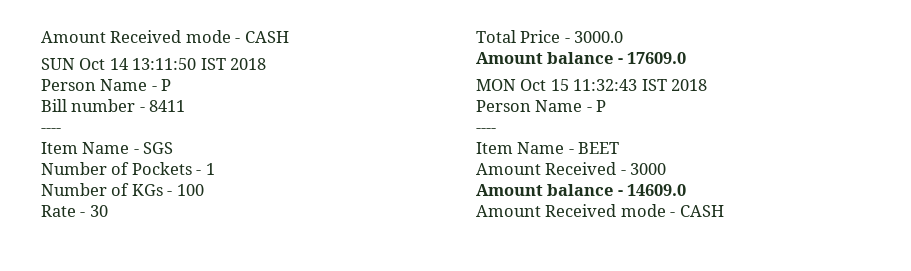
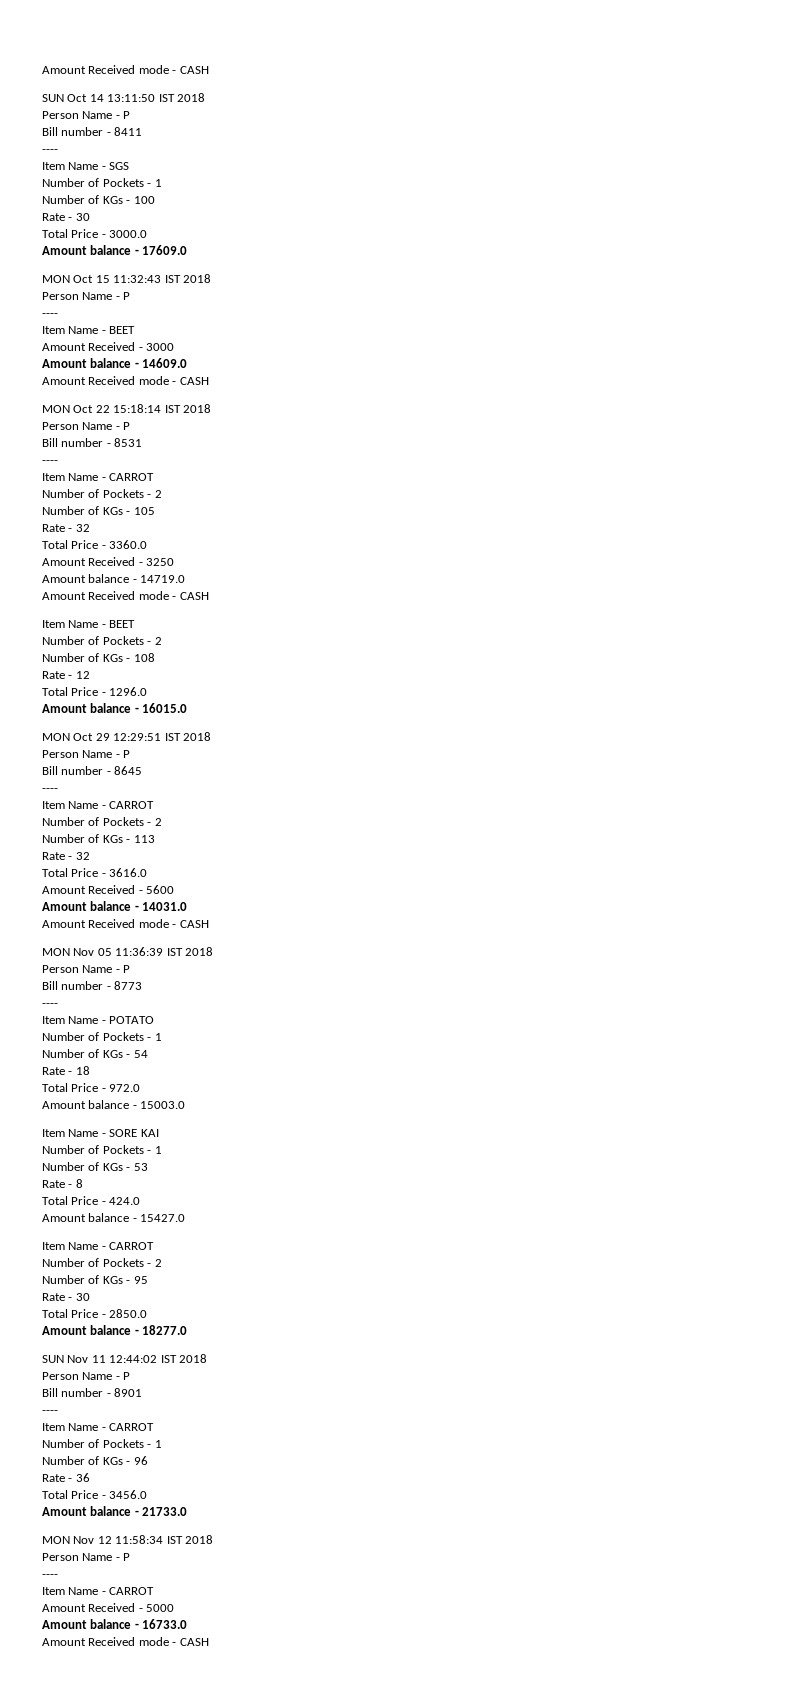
+ MON Oct 22 15:18:14 IST 2018
+ Person Name - P
+ Bill number - 8531
+ ----
+ Item Name - CARROT
+ Number of Pockets - 2
+ Number of KGs - 105
+ Rate - 32
+ Total Price - 3360.0
+ Amount Received - 3250
+ Amount balance - 14719.0
+ Amount Received mode - CASH
+ Item Name - BEET
+ Number of Pockets - 2
+ Number of KGs - 108
+ Rate - 12
+ Total Price - 1296.0
+ Amount balance - 16015.0
+ MON Oct 29 12:29:51 IST 2018
+ Person Name - P
+ Bill number - 8645
+ ----
+ Item Name - CARROT
+ Number of Pockets - 2
+ Number of KGs - 113
+ Rate - 32
+ Total Price - 3616.0
+ Amount Received - 5600
+ Amount balance - 14031.0
+ Amount Received mode - CASH
+ MON Nov 05 11:36:39 IST 2018
+ Person Name - P
+ Bill number - 8773
+ ----
+ Item Name - POTATO
+ Number of Pockets - 1
+ Number of KGs - 54
+ Rate - 18
+ Total Price - 972.0
+ Amount balance - 15003.0
+ Item Name - SORE KAI
+ Number of Pockets - 1
+ Number of KGs - 53
+ Rate - 8
+ Total Price - 424.0
+ Amount balance - 15427.0
+ Item Name - CARROT
+ Number of Pockets - 2
+ Number of KGs - 95
+ Rate - 30
+ Total Price - 2850.0
+ Amount balance - 18277.0
+ SUN Nov 11 12:44:02 IST 2018
+ Person Name - P
+ Bill number - 8901
+ ----
+ Item Name - CARROT
+ Number of Pockets - 1
+ Number of KGs - 96
+ Rate - 36
+ Total Price - 3456.0
+ Amount balance - 21733.0
+ MON Nov 12 11:58:34 IST 2018
+ Person Name - P
+ ----
+ Item Name - CARROT
+ Amount Received - 5000
+ Amount balance - 16733.0
+ Amount Received mode - CASH

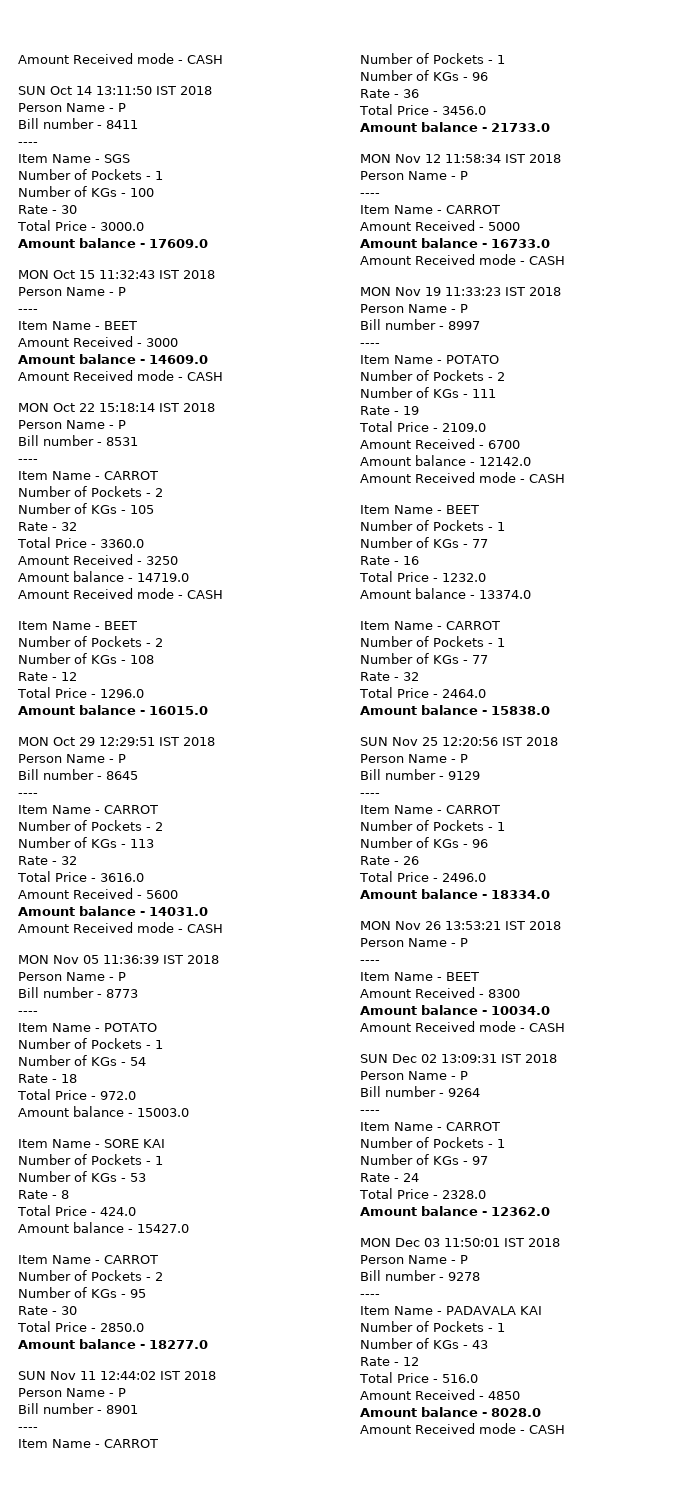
+ MON Nov 19 11:33:23 IST 2018
+ Person Name - P
+ Bill number - 8997
+ ----
+ Item Name - POTATO
+ Number of Pockets - 2
+ Number of KGs - 111
+ Rate - 19
+ Total Price - 2109.0
+ Amount Received - 6700
+ Amount balance - 12142.0
+ Amount Received mode - CASH
+ Item Name - BEET
+ Number of Pockets - 1
+ Number of KGs - 77
+ Rate - 16
+ Total Price - 1232.0
+ Amount balance - 13374.0
+ Item Name - CARROT
+ Number of Pockets - 1
+ Number of KGs - 77
+ Rate - 32
+ Total Price - 2464.0
+ Amount balance - 15838.0
+ SUN Nov 25 12:20:56 IST 2018
+ Person Name - P
+ Bill number - 9129
+ ----
+ Item Name - CARROT
+ Number of Pockets - 1
+ Number of KGs - 96
+ Rate - 26
+ Total Price - 2496.0
+ Amount balance - 18334.0
+ MON Nov 26 13:53:21 IST 2018
+ Person Name - P
+ ----
+ Item Name - BEET
+ Amount Received - 8300
+ Amount balance - 10034.0
+ Amount Received mode - CASH
+ SUN Dec 02 13:09:31 IST 2018
+ Person Name - P
+ Bill number - 9264
+ ----
+ Item Name - CARROT
+ Number of Pockets - 1
+ Number of KGs - 97
+ Rate - 24
+ Total Price - 2328.0
+ Amount balance - 12362.0
+ MON Dec 03 11:50:01 IST 2018
+ Person Name - P
+ Bill number - 9278
+ ----
+ Item Name - PADAVALA KAI
+ Number of Pockets - 1
+ Number of KGs - 43
+ Rate - 12
+ Total Price - 516.0
+ Amount Received - 4850
+ Amount balance - 8028.0
+ Amount Received mode - CASH

